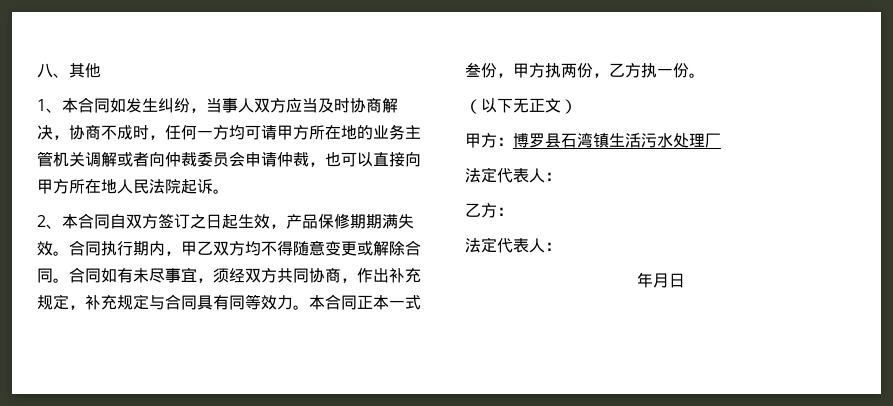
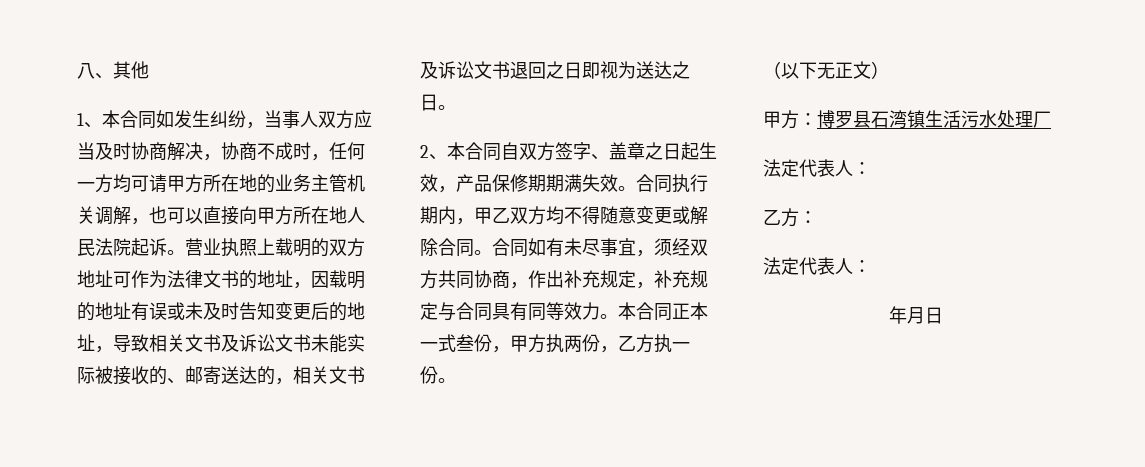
- 1、本合同如发生纠纷，当事人双方应当及时协商解决，协商不成时，任何一方均可请甲方所在地的业务主管机关调解或者向仲裁委员会申请仲裁，也可以直接向甲方所在地人民法院起诉。
+ 1、本合同如发生纠纷，当事人双方应当及时协商解决，协商不成时，任何一方均可请甲方所在地的业务主管机关调解，也可以直接向甲方所在地人民法院起诉。营业执照上载明的双方地址可作为法律文书的地址，因载明的地址有误或未及时告知变更后的地址，导致相关文书及诉讼文书未能实际被接收的、邮寄送达的，相关文书及诉讼文书退回之日即视为送达之日。
- 2、本合同自双方签订之日起生效，产品保修期期满失效。
+ 2、本合同自双方签字、盖章之日起生效，产品保修期期满失效。

